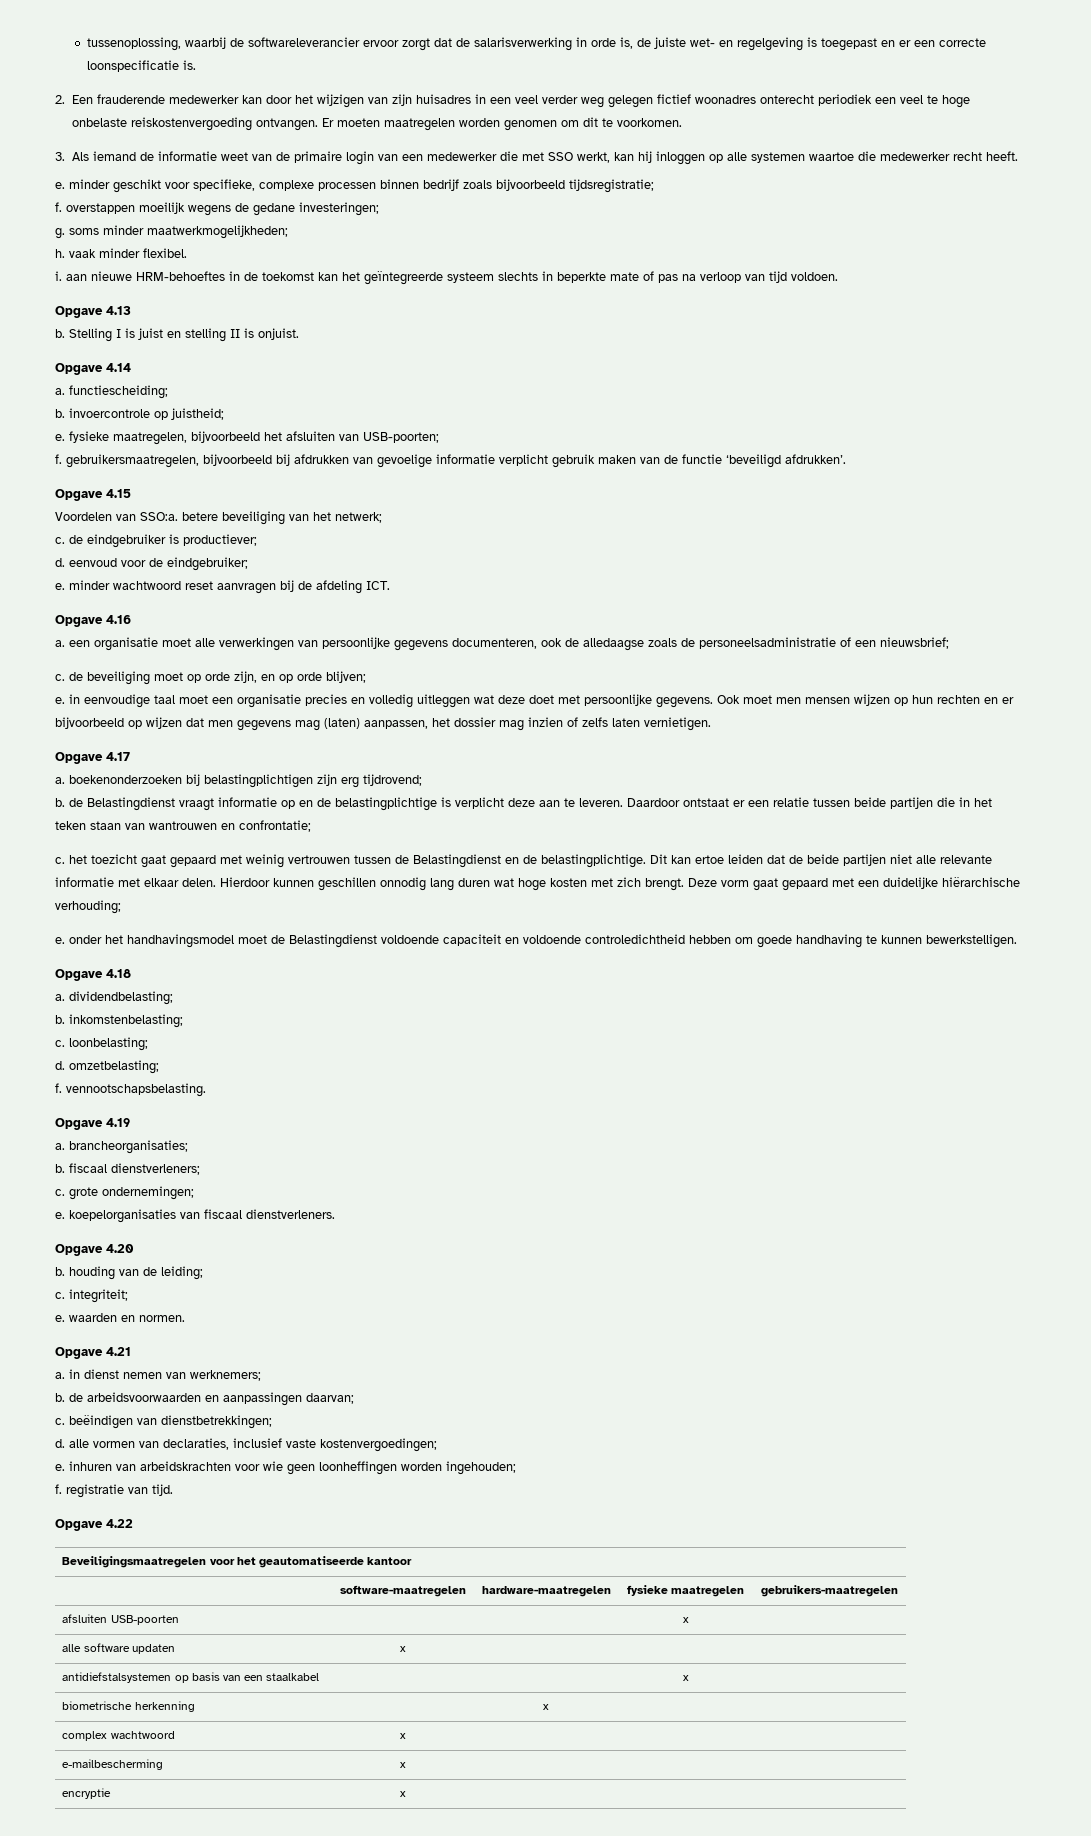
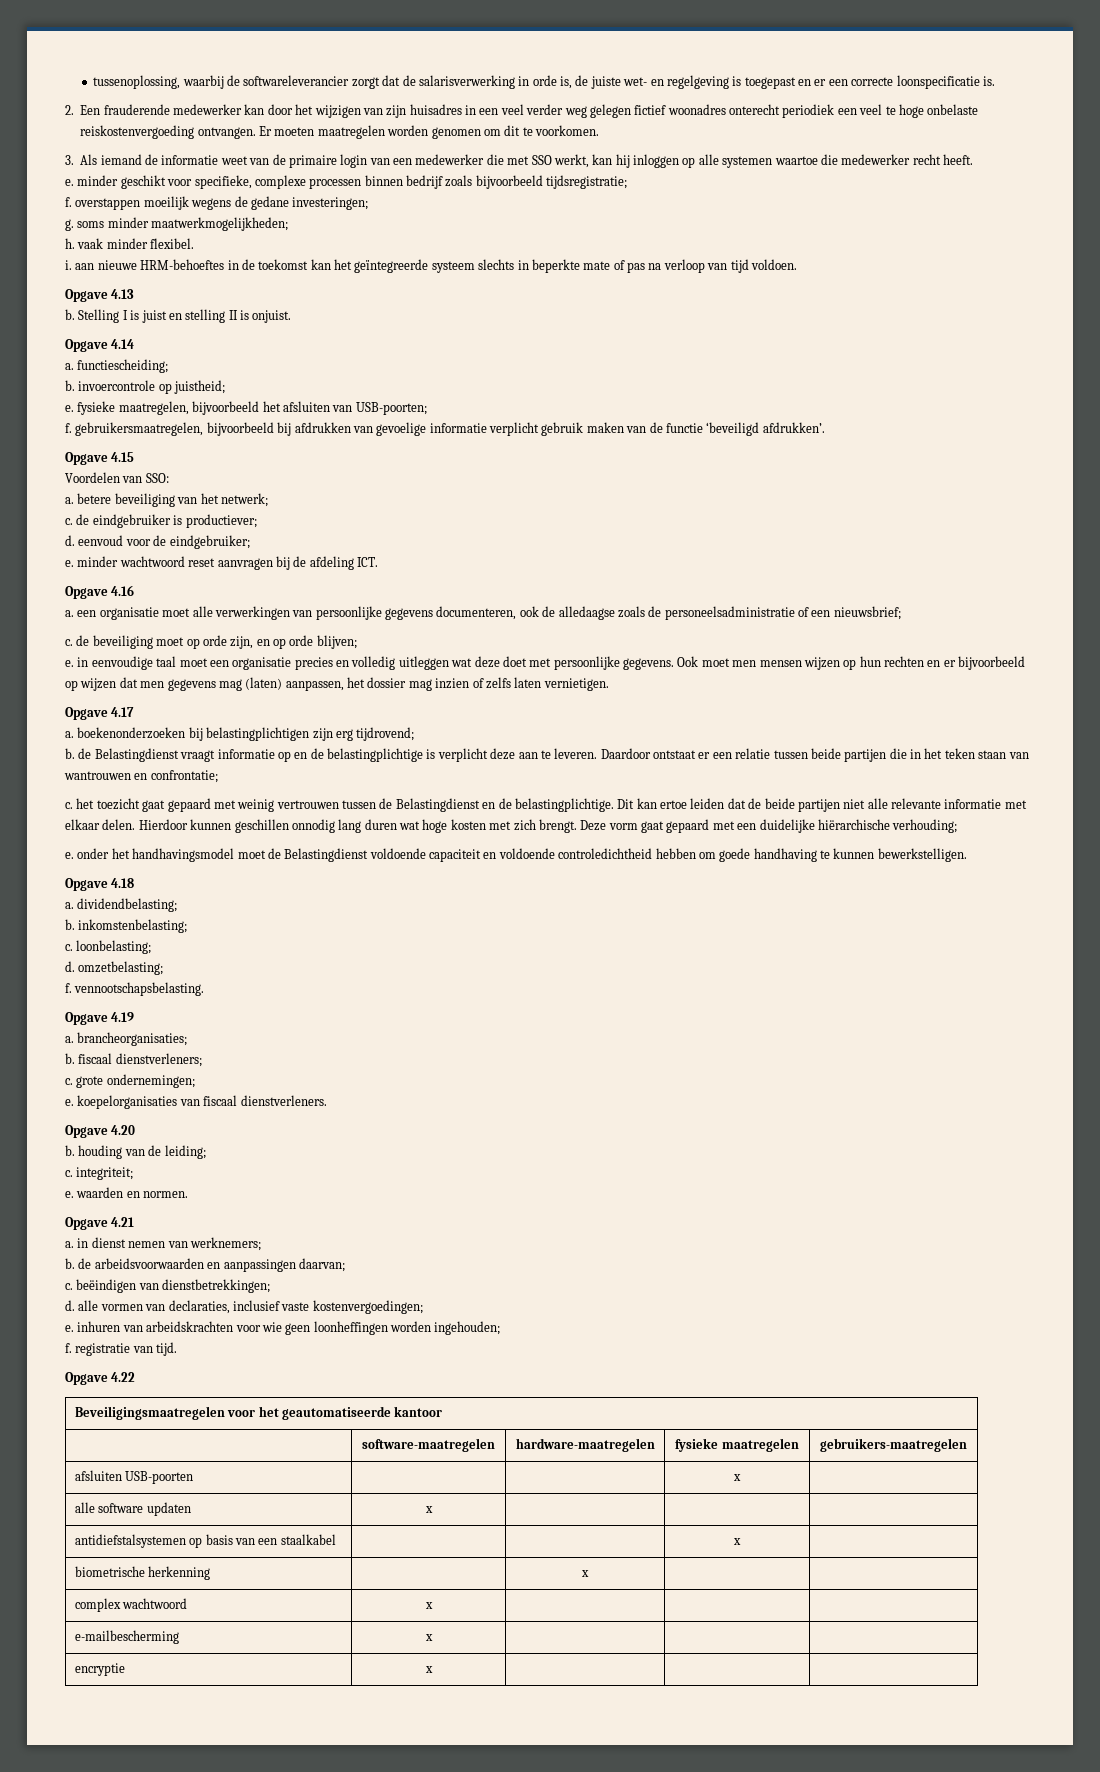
- tussenoplossing, waarbij de softwareleverancier ervoor zorgt dat de salarisverwerking in orde is, de juiste wet- en regelgeving is toegepast en er een correcte loonspecificatie is.
+ tussenoplossing, waarbij de softwareleverancier zorgt dat de salarisverwerking in orde is, de juiste wet- en regelgeving is toegepast en er een correcte loonspecificatie is.
- Voordelen van SSO:a. betere beveiliging van het netwerk;
+ Voordelen van SSO:
+ a. betere beveiliging van het netwerk;

